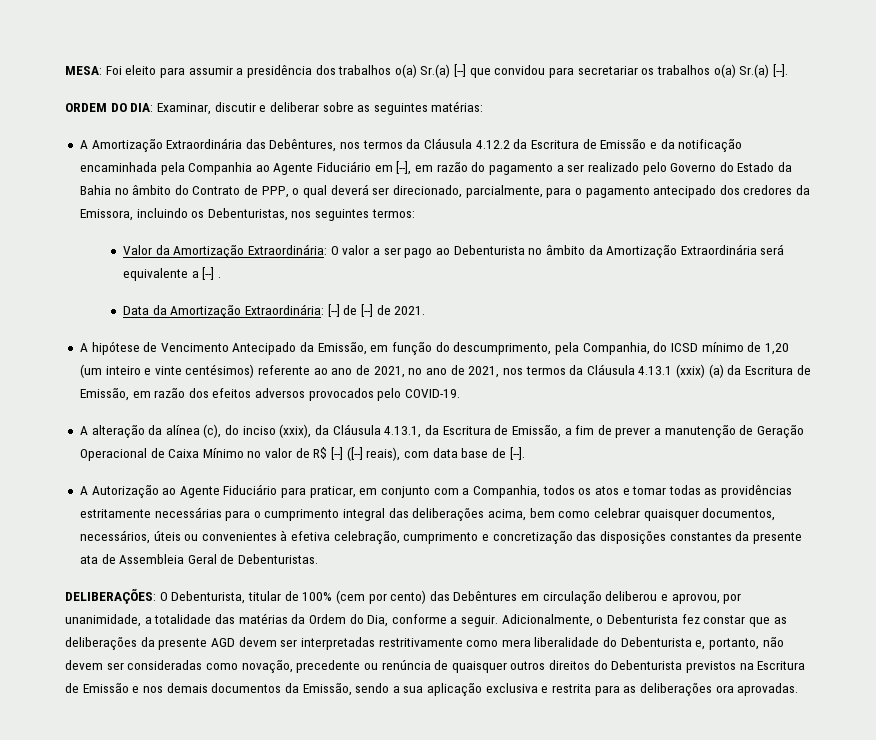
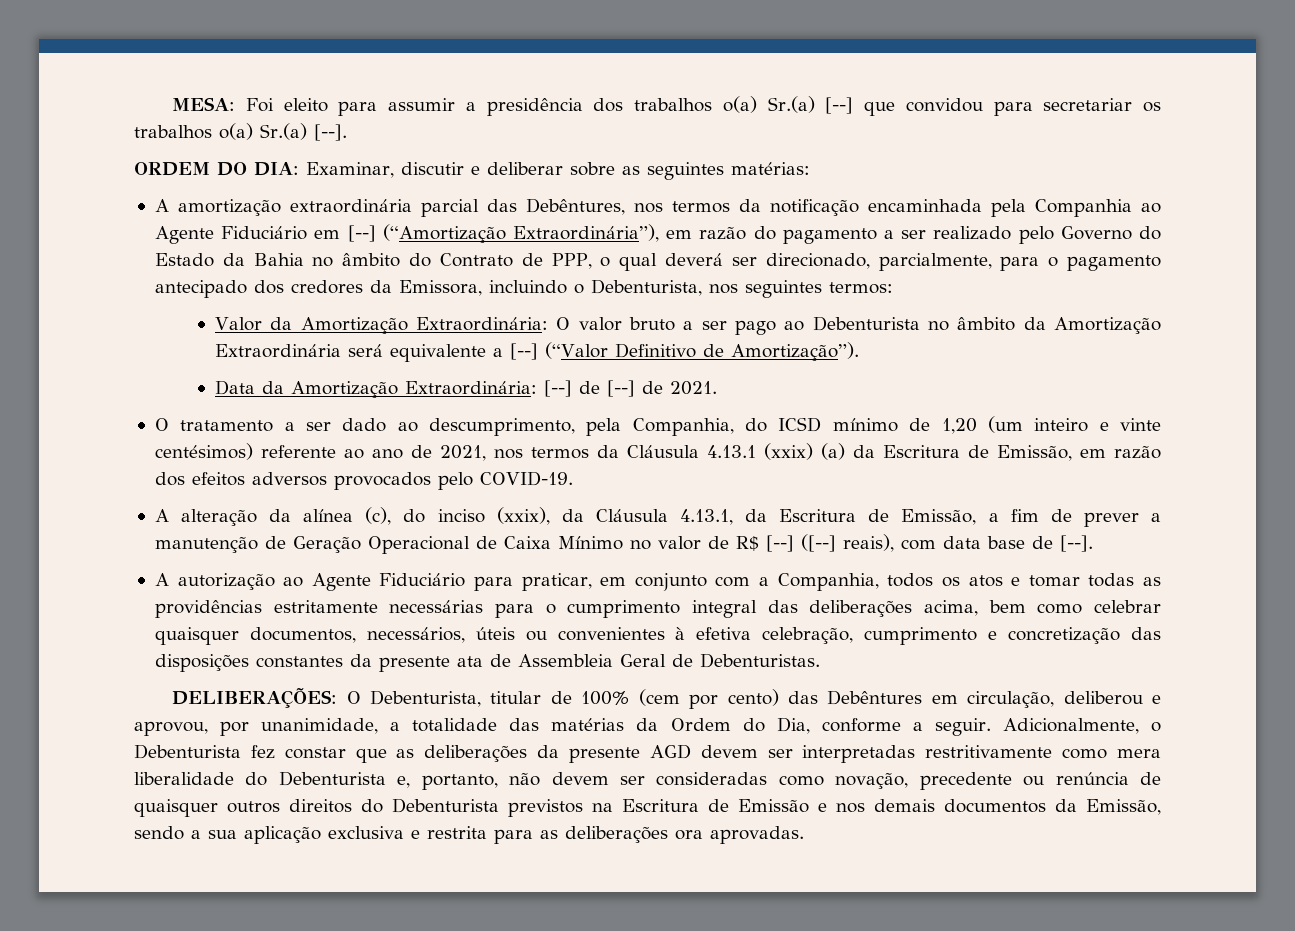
- A Amortização Extraordinária das Debêntures, nos termos da Cláusula 4.12.2 da Escritura de Emissão e da notificação encaminhada pela Companhia ao Agente Fiduciário em [--], em razão do pagamento a ser realizado pelo Governo do Estado da Bahia no âmbito do Contrato de PPP, o qual deverá ser direcionado, parcialmente, para o pagamento antecipado dos credores da Emissora, incluindo os Debenturistas, nos seguintes termos:
+ A amortização extraordinária parcial das Debêntures, nos termos da notificação encaminhada pela Companhia ao Agente Fiduciário em [--] (“Amortização Extraordinária”), em razão do pagamento a ser realizado pelo Governo do Estado da Bahia no âmbito do Contrato de PPP, o qual deverá ser direcionado, parcialmente, para o pagamento antecipado dos credores da Emissora, incluindo o Debenturista, nos seguintes termos:
- Valor da Amortização Extraordinária: O valor a ser pago ao Debenturista no âmbito da Amortização Extraordinária será equivalente a [--] .
+ Valor da Amortização Extraordinária: O valor bruto a ser pago ao Debenturista no âmbito da Amortização Extraordinária será equivalente a [--] (“Valor Definitivo de Amortização”).
- A hipótese de Vencimento Antecipado da Emissão, em função do descumprimento, pela Companhia, do ICSD mínimo de 1,20 (um inteiro e vinte centésimos) referente ao ano de 2021, no ano de 2021, nos termos da Cláusula 4.13.1 (xxix) (a) da Escritura de Emissão, em razão dos efeitos adversos provocados pelo COVID-19.
+ O tratamento a ser dado ao descumprimento, pela Companhia, do ICSD mínimo de 1,20 (um inteiro e vinte centésimos) referente ao ano de 2021, nos termos da Cláusula 4.13.1 (xxix) (a) da Escritura de Emissão, em razão dos efeitos adversos provocados pelo COVID-19.
- A Autorização ao Agente Fiduciário para praticar, em conjunto com a Companhia, todos os atos e tomar todas as providências estritamente necessárias para o cumprimento integral das deliberações acima, bem como celebrar quaisquer documentos, necessários, úteis ou convenientes à efetiva celebração, cumprimento e concretização das disposições constantes da presente ata de Assembleia Geral de Debenturistas.
+ A autorização ao Agente Fiduciário para praticar, em conjunto com a Companhia, todos os atos e tomar todas as providências estritamente necessárias para o cumprimento integral das deliberações acima, bem como celebrar quaisquer documentos, necessários, úteis ou convenientes à efetiva celebração, cumprimento e concretização das disposições constantes da presente ata de Assembleia Geral de Debenturistas.
- DELIBERAÇÕES: O Debenturista, titular de 100% (cem por cento) das Debêntures em circulação deliberou e aprovou, por unanimidade, a totalidade das matérias da Ordem do Dia, conforme a seguir.
+ DELIBERAÇÕES: O Debenturista, titular de 100% (cem por cento) das Debêntures em circulação, deliberou e aprovou, por unanimidade, a totalidade das matérias da Ordem do Dia, conforme a seguir.

